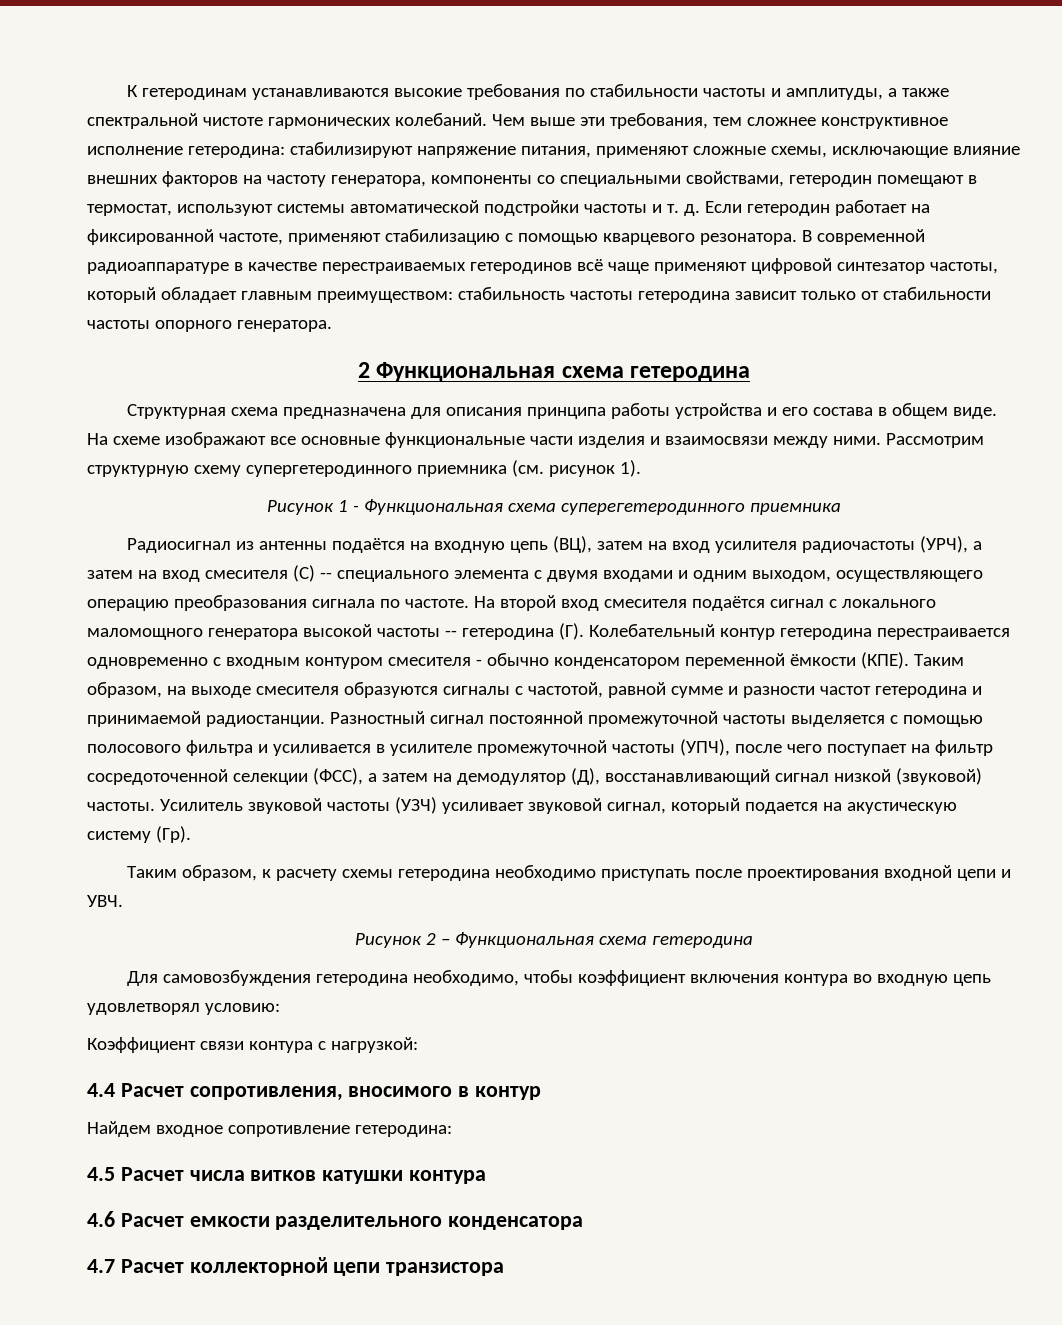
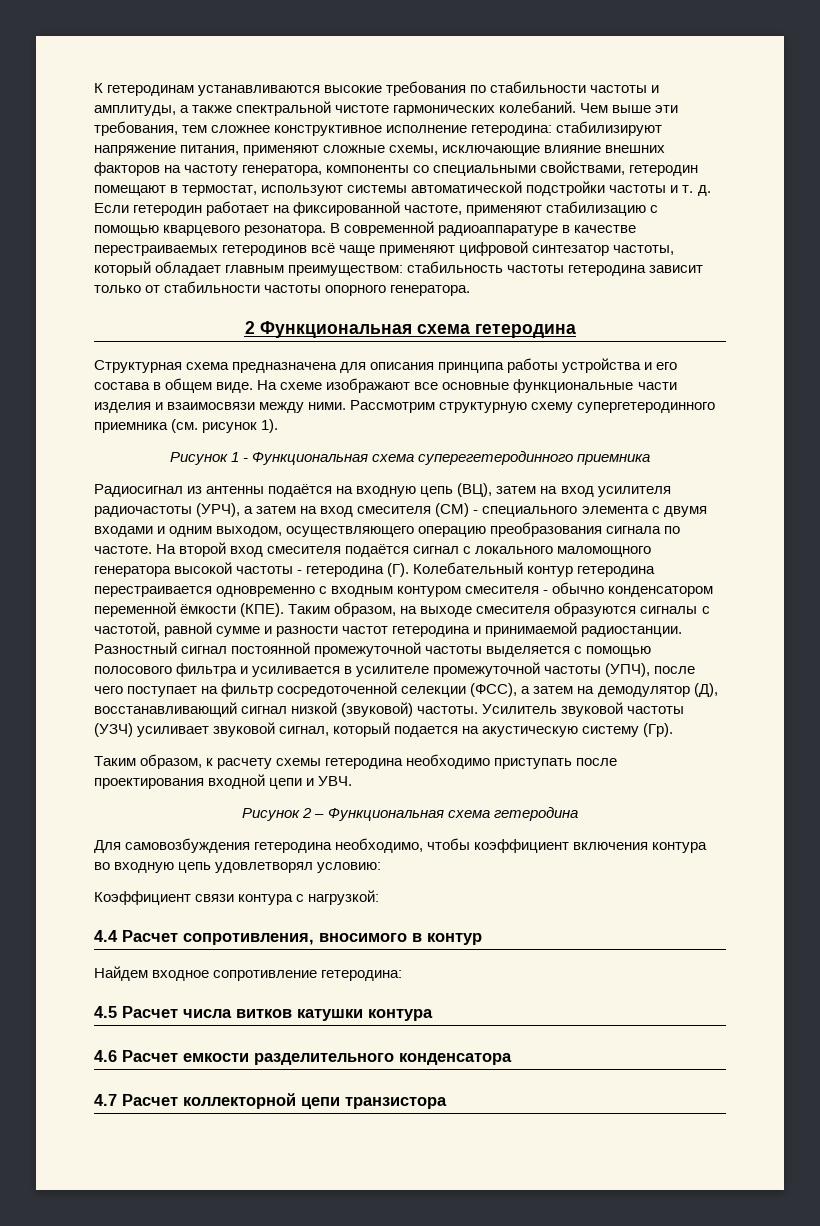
- Радиосигнал из антенны подаётся на входную цепь (ВЦ), затем на вход усилителя радиочастоты (УРЧ), а затем на вход смесителя (С) -- специального элемента с двумя входами и одним выходом, осуществляющего операцию преобразования сигнала по частоте.
+ Радиосигнал из антенны подаётся на входную цепь (ВЦ), затем на вход усилителя радиочастоты (УРЧ), а затем на вход смесителя (СМ) - специального элемента с двумя входами и одним выходом, осуществляющего операцию преобразования сигнала по частоте.
- На второй вход смесителя подаётся сигнал с локального маломощного генератора высокой частоты -- гетеродина (Г). Колебательный контур гетеродина перестраивается одновременно с входным контуром смесителя - обычно конденсатором переменной ёмкости (КПЕ).
+ На второй вход смесителя подаётся сигнал с локального маломощного генератора высокой частоты - гетеродина (Г). Колебательный контур гетеродина перестраивается одновременно с входным контуром смесителя - обычно конденсатором переменной ёмкости (КПЕ).

